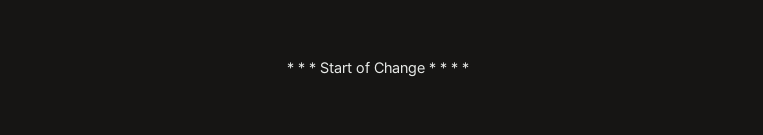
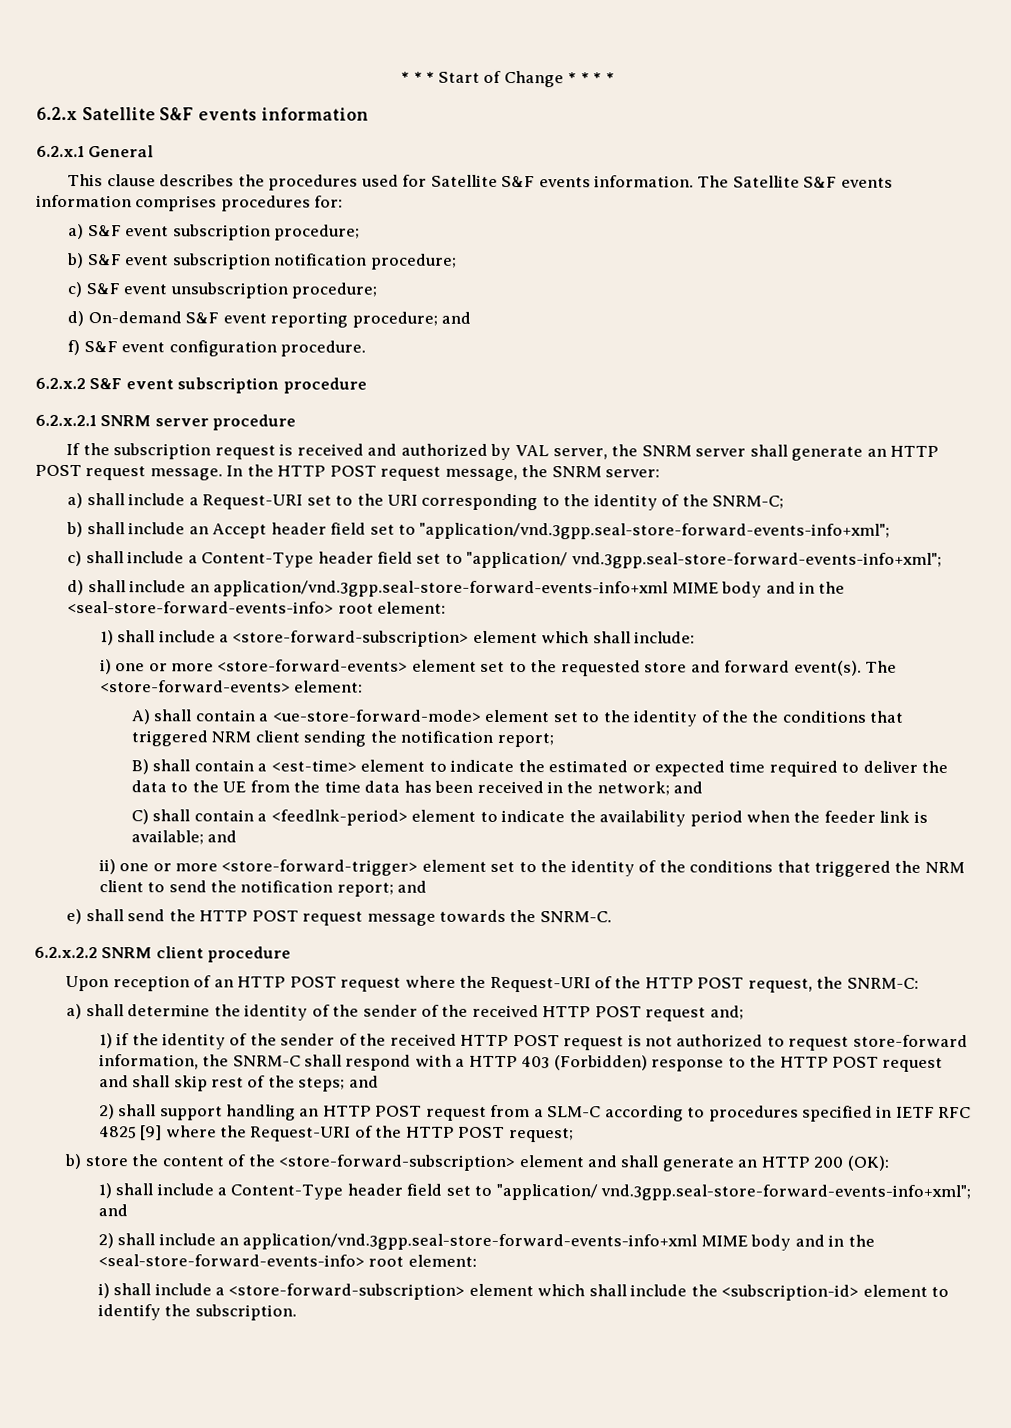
+ 6.2.x Satellite S&F events information
+ 6.2.x.1 General
+ This clause describes the procedures used for Satellite S&F events information. The Satellite S&F events information comprises procedures for:
+ a) S&F event subscription procedure;
+ b) S&F event subscription notification procedure;
+ c) S&F event unsubscription procedure;
+ d) On-demand S&F event reporting procedure; and
+ f) S&F event configuration procedure.
+ 6.2.x.2 S&F event subscription procedure
+ 6.2.x.2.1 SNRM server procedure
+ If the subscription request is received and authorized by VAL server, the SNRM server shall generate an HTTP POST request message. In the HTTP POST request message, the SNRM server:
+ a) shall include a Request-URI set to the URI corresponding to the identity of the SNRM-C;
+ b) shall include an Accept header field set to "application/vnd.3gpp.seal-store-forward-events-info+xml";
+ c) shall include a Content-Type header field set to "application/ vnd.3gpp.seal-store-forward-events-info+xml";
+ d) shall include an application/vnd.3gpp.seal-store-forward-events-info+xml MIME body and in the <seal-store-forward-events-info> root element:
+ 1) shall include a <store-forward-subscription> element which shall include:
+ i) one or more <store-forward-events> element set to the requested store and forward event(s). The <store-forward-events> element:
+ A) shall contain a <ue-store-forward-mode> element set to the identity of the the conditions that triggered NRM client sending the notification report;
+ B) shall contain a <est-time> element to indicate the estimated or expected time required to deliver the data to the UE from the time data has been received in the network; and
+ C) shall contain a <feedlnk-period> element to indicate the availability period when the feeder link is available; and
+ ii) one or more <store-forward-trigger> element set to the identity of the conditions that triggered the NRM client to send the notification report; and
+ e) shall send the HTTP POST request message towards the SNRM-C.
+ 6.2.x.2.2 SNRM client procedure
+ Upon reception of an HTTP POST request where the Request-URI of the HTTP POST request, the SNRM-C:
+ a) shall determine the identity of the sender of the received HTTP POST request and;
+ 1) if the identity of the sender of the received HTTP POST request is not authorized to request store-forward information, the SNRM-C shall respond with a HTTP 403 (Forbidden) response to the HTTP POST request and shall skip rest of the steps; and
+ 2) shall support handling an HTTP POST request from a SLM-C according to procedures specified in IETF RFC 4825 [9] where the Request-URI of the HTTP POST request;
+ b) store the content of the <store-forward-subscription> element and shall generate an HTTP 200 (OK):
+ 1) shall include a Content-Type header field set to "application/ vnd.3gpp.seal-store-forward-events-info+xml"; and
+ 2) shall include an application/vnd.3gpp.seal-store-forward-events-info+xml MIME body and in the <seal-store-forward-events-info> root element:
+ i) shall include a <store-forward-subscription> element which shall include the <subscription-id> element to identify the subscription.

